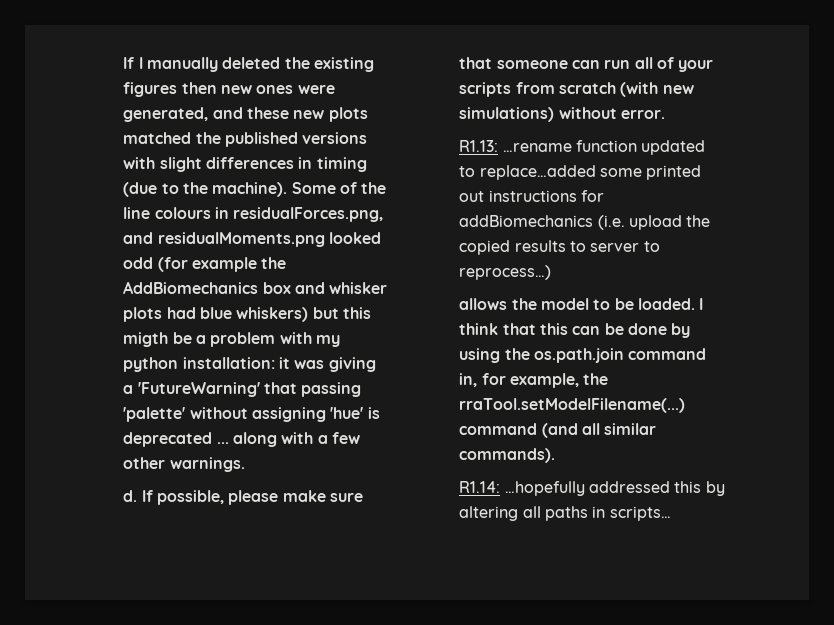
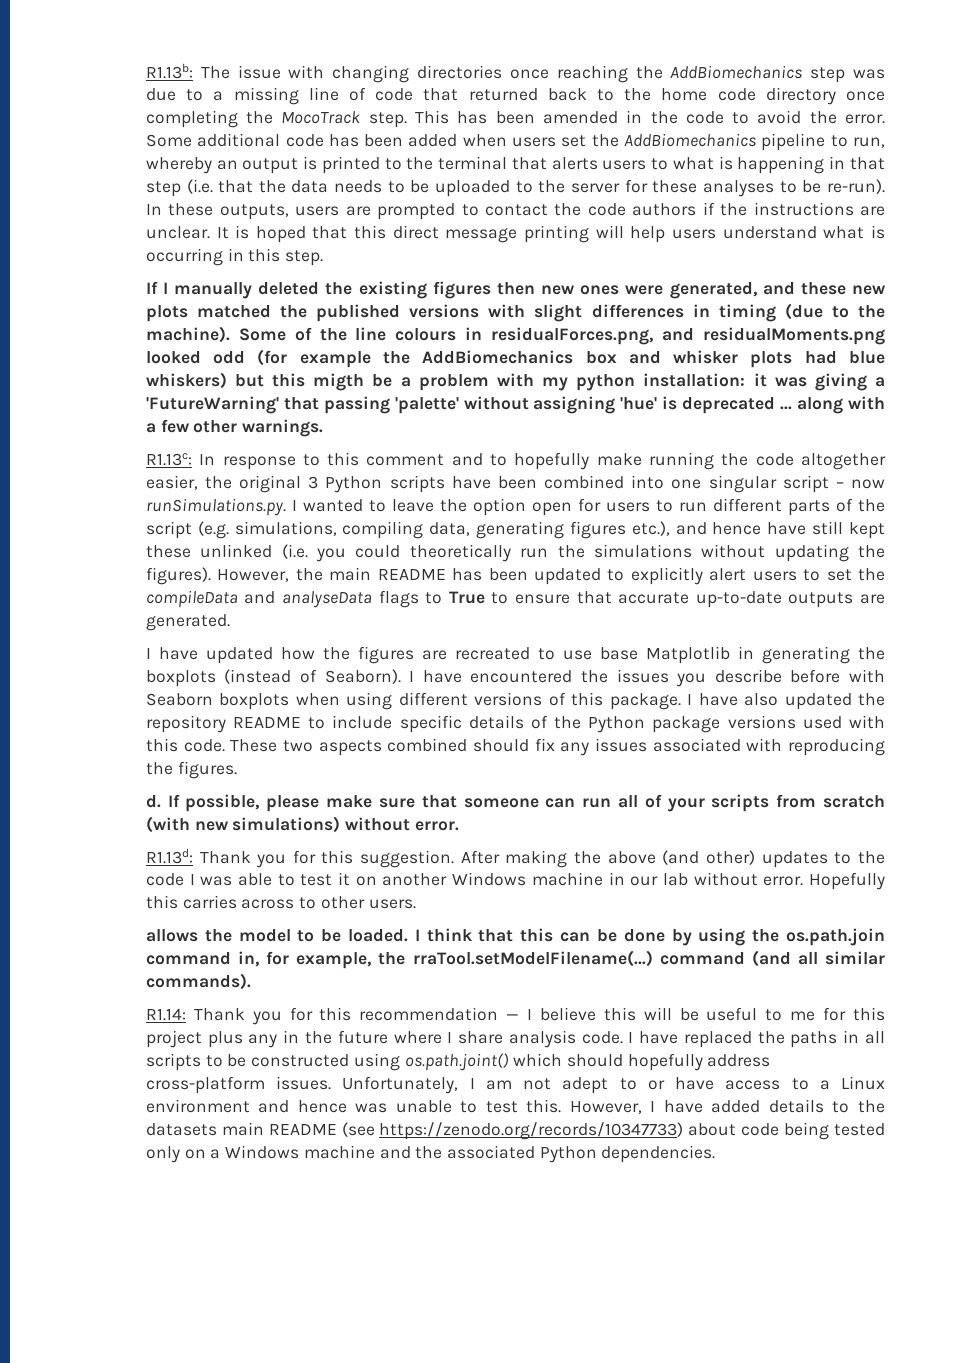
+ R1.13b: The issue with changing directories once reaching the AddBiomechanics step was due to a missing line of code that returned back to the home code directory once completing the MocoTrack step. This has been amended in the code to avoid the error. Some additional code has been added when users set the AddBiomechanics pipeline to run, whereby an output is printed to the terminal that alerts users to what is happening in that step (i.e. that the data needs to be uploaded to the server for these analyses to be re-run). In these outputs, users are prompted to contact the code authors if the instructions are unclear. It is hoped that this direct message printing will help users understand what is occurring in this step.
+ R1.13c: In response to this comment and to hopefully make running the code altogether easier, the original 3 Python scripts have been combined into one singular script – now runSimulations.py. I wanted to leave the option open for users to run different parts of the script (e.g. simulations, compiling data, generating figures etc.), and hence have still kept these unlinked (i.e. you could theoretically run the simulations without updating the figures). However, the main README has been updated to explicitly alert users to set the compileData and analyseData flags to True to ensure that accurate up-to-date outputs are generated.
+ I have updated how the figures are recreated to use base Matplotlib in generating the boxplots (instead of Seaborn). I have encountered the issues you describe before with Seaborn boxplots when using different versions of this package. I have also updated the repository README to include specific details of the Python package versions used with this code. These two aspects combined should fix any issues associated with reproducing the figures.
- R1.13: …rename function updated to replace…added some printed out instructions for addBiomechanics (i.e. upload the copied results to server to reprocess…)
+ R1.13d: Thank you for this suggestion. After making the above (and other) updates to the code I was able to test it on another Windows machine in our lab without error. Hopefully this carries across to other users.
- R1.14: …hopefully addressed this by altering all paths in scripts…
+ R1.14: Thank you for this recommendation — I believe this will be useful to me for this project plus any in the future where I share analysis code. I have replaced the paths in all scripts to be constructed using os.path.joint() which should hopefully address cross-platform issues. Unfortunately, I am not adept to or have access to a Linux environment and hence was unable to test this. However, I have added details to the datasets main README (see https://zenodo.org/records/10347733) about code being tested only on a Windows machine and the associated Python dependencies.

